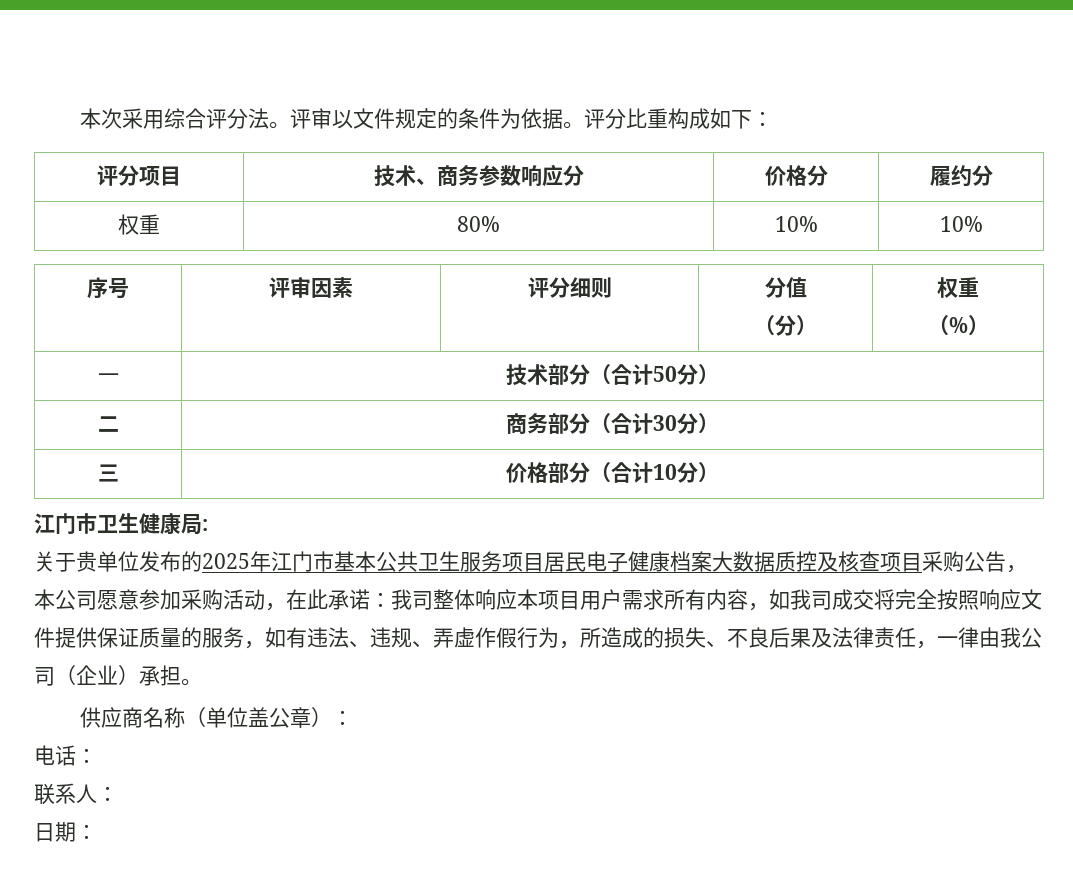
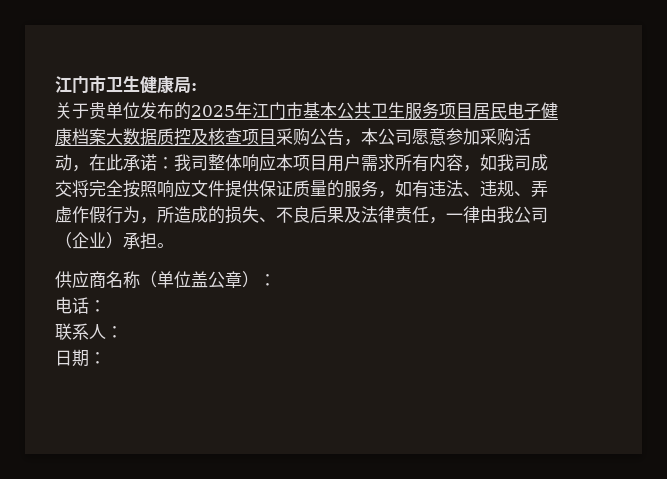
- 本次采用综合评分法。评审以文件规定的条件为依据。评分比重构成如下：
- 评分项目 | 技术、商务参数响应分 | 价格分 | 履约分
- 权重 | 80% | 10% | 10%
- 序号 | 评审因素 | 评分细则 | 分值
- （分） | 权重
- （%）
- 一 | 技术部分（合计50分）
- 二 | 商务部分（合计30分）
- 三 | 价格部分（合计10分）

